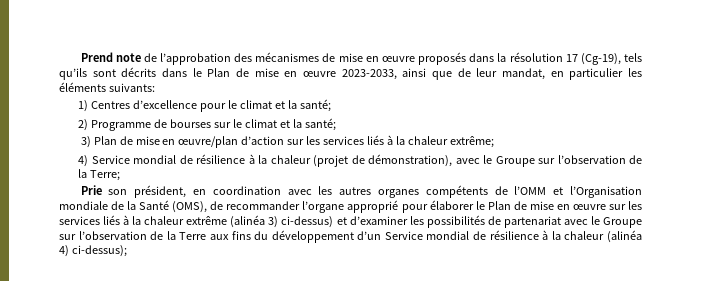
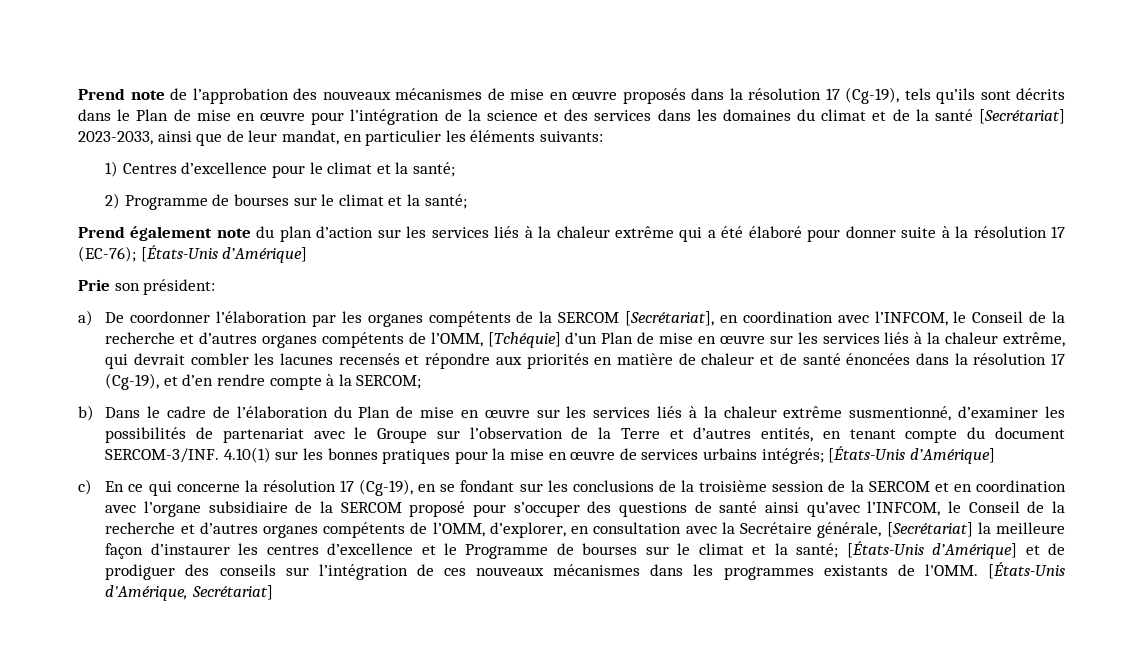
- Prend note de l’approbation des mécanismes de mise en œuvre proposés dans la résolution 17 (Cg-19), tels qu’ils sont décrits dans le Plan de mise en œuvre 2023-2033, ainsi que de leur mandat, en particulier les éléments suivants:
+ Prend note de l’approbation des nouveaux mécanismes de mise en œuvre proposés dans la résolution 17 (Cg-19), tels qu’ils sont décrits dans le Plan de mise en œuvre pour l’intégration de la science et des services dans les domaines du climat et de la santé [Secrétariat] 2023-2033, ainsi que de leur mandat, en particulier les éléments suivants:
- 3) Plan de mise en œuvre/plan d’action sur les services liés à la chaleur extrême;
- 4) Service mondial de résilience à la chaleur (projet de démonstration), avec le Groupe sur l’observation de la Terre;
- Prie son président, en coordination avec les autres organes compétents de l’OMM et l’Organisation mondiale de la Santé (OMS), de recommander l’organe approprié pour élaborer le Plan de mise en œuvre sur les services liés à la chaleur extrême (alinéa 3) ci-dessus) et d’examiner les possibilités de partenariat avec le Groupe sur l’observation de la Terre aux fins du développement d’un Service mondial de résilience à la chaleur (alinéa 4) ci-dessus);
+ Prend également note du plan d’action sur les services liés à la chaleur extrême qui a été élaboré pour donner suite à la résolution 17 (EC-76); [États-Unis d’Amérique]
+ Prie son président:
+ a) De coordonner l’élaboration par les organes compétents de la SERCOM [Secrétariat], en coordination avec l’INFCOM, le Conseil de la recherche et d’autres organes compétents de l’OMM, [Tchéquie] d’un Plan de mise en œuvre sur les services liés à la chaleur extrême, qui devrait combler les lacunes recensés et répondre aux priorités en matière de chaleur et de santé énoncées dans la résolution 17 (Cg-19), et d’en rendre compte à la SERCOM;
+ b) Dans le cadre de l’élaboration du Plan de mise en œuvre sur les services liés à la chaleur extrême susmentionné, d’examiner les possibilités de partenariat avec le Groupe sur l’observation de la Terre et d’autres entités, en tenant compte du document SERCOM-3/INF. 4.10(1) sur les bonnes pratiques pour la mise en œuvre de services urbains intégrés; [États-Unis d’Amérique]
+ c) En ce qui concerne la résolution 17 (Cg-19), en se fondant sur les conclusions de la troisième session de la SERCOM et en coordination avec l’organe subsidiaire de la SERCOM proposé pour s’occuper des questions de santé ainsi qu’avec l’INFCOM, le Conseil de la recherche et d’autres organes compétents de l’OMM, d’explorer, en consultation avec la Secrétaire générale, [Secrétariat] la meilleure façon d’instaurer les centres d’excellence et le Programme de bourses sur le climat et la santé; [États-Unis d’Amérique] et de prodiguer des conseils sur l’intégration de ces nouveaux mécanismes dans les programmes existants de l'OMM. [États-Unis d'Amérique, Secrétariat]

